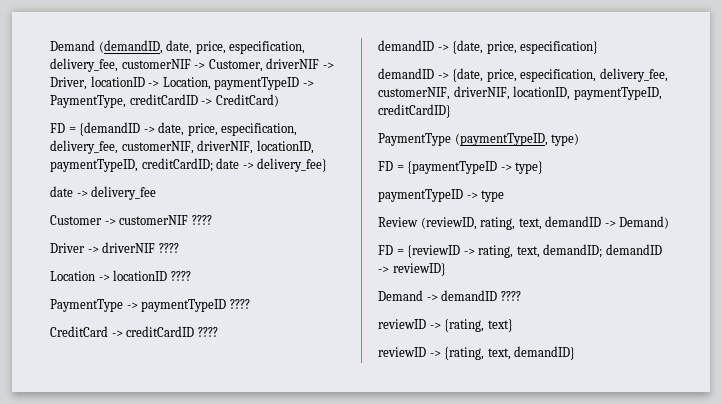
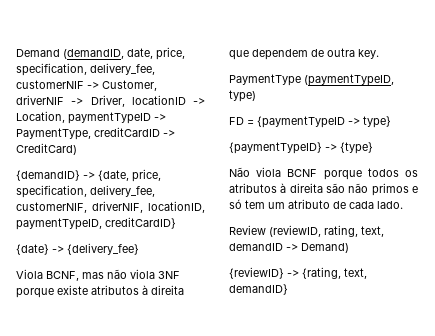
- Demand (demandID, date, price, especification, delivery_fee, customerNIF -> Customer, driverNIF -> Driver, locationID -> Location, paymentTypeID -> PaymentType, creditCardID -> CreditCard)
+ Demand (demandID, date, price, specification, delivery_fee, customerNIF -> Customer, driverNIF -> Driver, locationID -> Location, paymentTypeID -> PaymentType, creditCardID -> CreditCard)
- FD = {demandID -> date, price, especification, delivery_fee, customerNIF, driverNIF, locationID, paymentTypeID, creditCardID; date -> delivery_fee}
- date -> delivery_fee
- Customer -> customerNIF ????
- Driver -> driverNIF ????
- Location -> locationID ????
- PaymentType -> paymentTypeID ????
- CreditCard -> creditCardID ????
- demandID -> {date, price, especification}
- demandID -> {date, price, especification, delivery_fee, customerNIF, driverNIF, locationID, paymentTypeID, creditCardID}
+ {demandID} -> {date, price, specification, delivery_fee, customerNIF, driverNIF, locationID, paymentTypeID, creditCardID}
+ {date} -> {delivery_fee}
+ Viola BCNF, mas não viola 3NF porque existe atributos à direita que dependem de outra key.
- paymentTypeID -> type
+ {paymentTypeID} -> {type}
+ Não viola BCNF porque todos os atributos à direita são não primos e só tem um atributo de cada lado.
- FD = {reviewID -> rating, text, demandID; demandID -> reviewID}
- Demand -> demandID ????
- reviewID -> {rating, text}
- reviewID -> {rating, text, demandID}
+ {reviewID} -> {rating, text, demandID}

